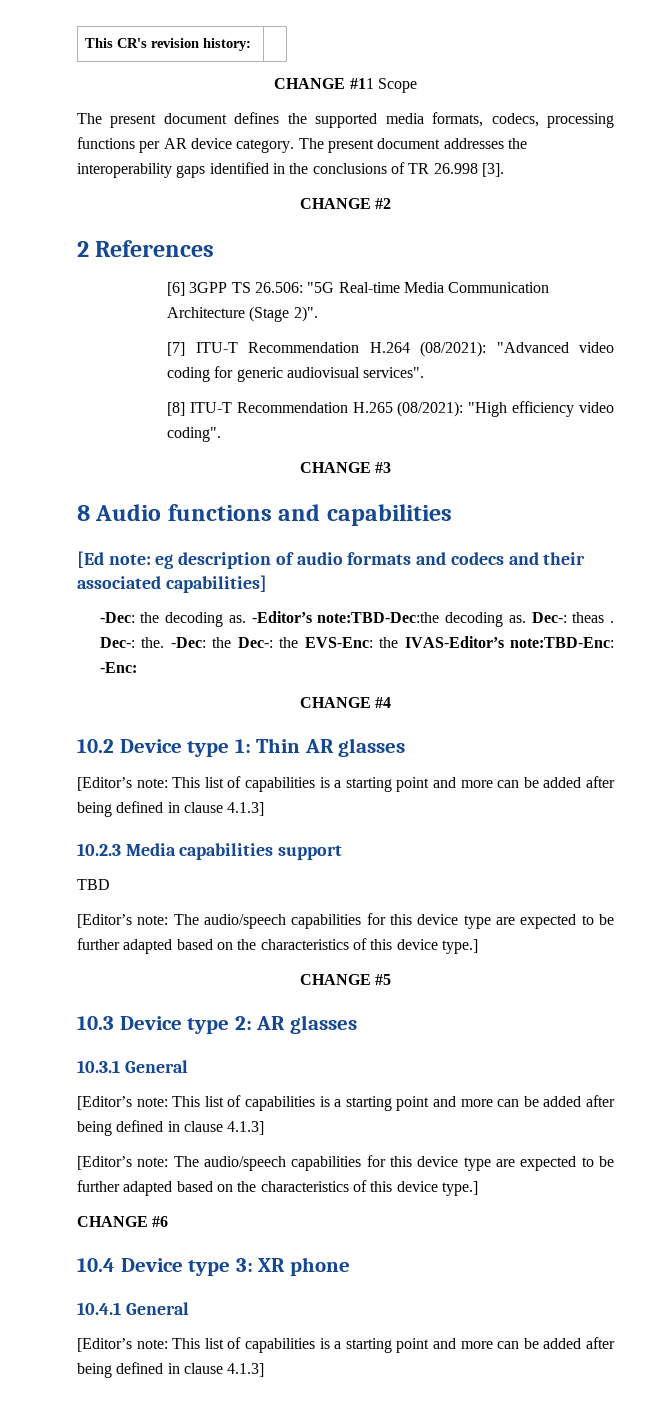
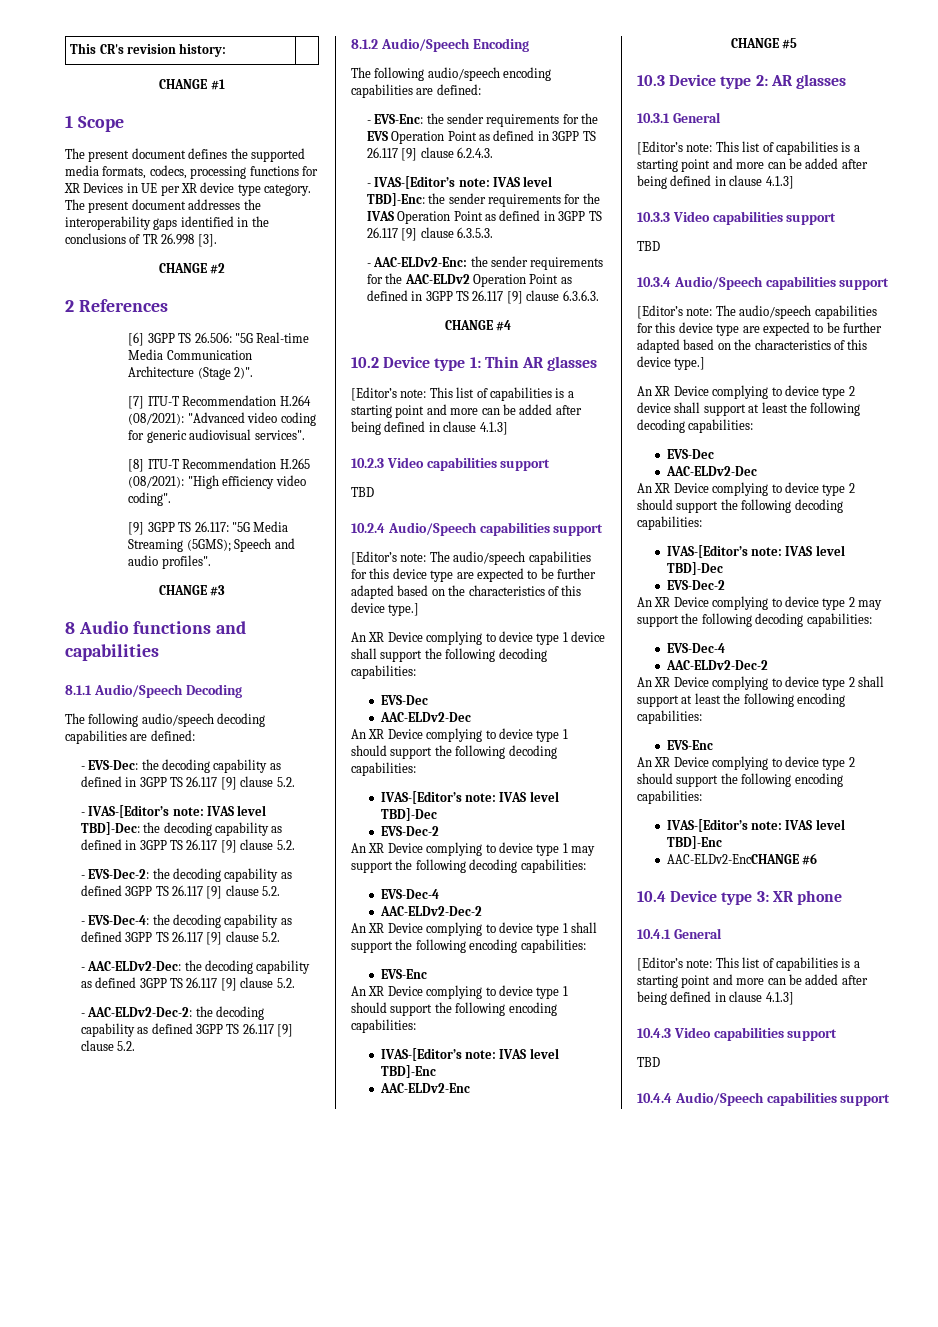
- CHANGE #11 Scope
+ CHANGE #1
+ 1 Scope
- The present document defines the supported media formats, codecs, processing functions per AR device category.
+ The present document defines the supported media formats, codecs, processing functions for XR Devices in UE per XR device type category.
+ [9] 3GPP TS 26.117: "5G Media Streaming (5GMS); Speech and audio profiles".
- [Ed note: eg description of audio formats and codecs and their associated capabilities]
- -Dec: the decoding as. -Editor’s note:TBD-Dec:the decoding as. Dec-: theas . Dec-: the. -Dec: the Dec-: the EVS-Enc: the IVAS-Editor’s note:TBD-Enc: -Enc:
+ 8.1.1 Audio/Speech Decoding
+ The following audio/speech decoding capabilities are defined:
+ - EVS-Dec: the decoding capability as defined in 3GPP TS 26.117 [9] clause 5.2.
+ - IVAS-[Editor’s note: IVAS level TBD]-Dec: the decoding capability as defined in 3GPP TS 26.117 [9] clause 5.2.
+ - EVS-Dec-2: the decoding capability as defined 3GPP TS 26.117 [9] clause 5.2.
+ - EVS-Dec-4: the decoding capability as defined 3GPP TS 26.117 [9] clause 5.2.
+ - AAC-ELDv2-Dec: the decoding capability as defined 3GPP TS 26.117 [9] clause 5.2.
+ - AAC-ELDv2-Dec-2: the decoding capability as defined 3GPP TS 26.117 [9] clause 5.2.
+ 8.1.2 Audio/Speech Encoding
+ The following audio/speech encoding capabilities are defined:
+ - EVS-Enc: the sender requirements for the EVS Operation Point as defined in 3GPP TS 26.117 [9] clause 6.2.4.3.
+ - IVAS-[Editor’s note: IVAS level TBD]-Enc: the sender requirements for the IVAS Operation Point as defined in 3GPP TS 26.117 [9] clause 6.3.5.3.
+ - AAC-ELDv2-Enc: the sender requirements for the AAC-ELDv2 Operation Point as defined in 3GPP TS 26.117 [9] clause 6.3.6.3.
- 10.2.3 Media capabilities support
+ 10.2.3 Video capabilities support
  TBD
+ 10.2.4 Audio/Speech capabilities support
+ An XR Device complying to device type 1 device shall support the following decoding capabilities:
+ EVS-Dec
+ AAC-ELDv2-Dec
+ An XR Device complying to device type 1 should support the following decoding capabilities:
+ IVAS-[Editor’s note: IVAS level TBD]-Dec
+ EVS-Dec-2
+ An XR Device complying to device type 1 may support the following decoding capabilities:
+ EVS-Dec-4
+ AAC-ELDv2-Dec-2
+ An XR Device complying to device type 1 shall support the following encoding capabilities:
+ EVS-Enc
+ An XR Device complying to device type 1 should support the following encoding capabilities:
+ IVAS-[Editor’s note: IVAS level TBD]-Enc
+ AAC-ELDv2-Enc
+ 10.3.3 Video capabilities support
+ TBD
+ 10.3.4 Audio/Speech capabilities support
- CHANGE #6
+ An XR Device complying to device type 2 device shall support at least the following decoding capabilities:
+ EVS-Dec
+ AAC-ELDv2-Dec
+ An XR Device complying to device type 2 should support the following decoding capabilities:
+ IVAS-[Editor’s note: IVAS level TBD]-Dec
+ EVS-Dec-2
+ An XR Device complying to device type 2 may support the following decoding capabilities:
+ EVS-Dec-4
+ AAC-ELDv2-Dec-2
+ An XR Device complying to device type 2 shall support at least the following encoding capabilities:
+ EVS-Enc
+ An XR Device complying to device type 2 should support the following encoding capabilities:
+ IVAS-[Editor’s note: IVAS level TBD]-Enc
+ AAC-ELDv2-EncCHANGE #6
+ 10.4.3 Video capabilities support
+ TBD
+ 10.4.4 Audio/Speech capabilities support

